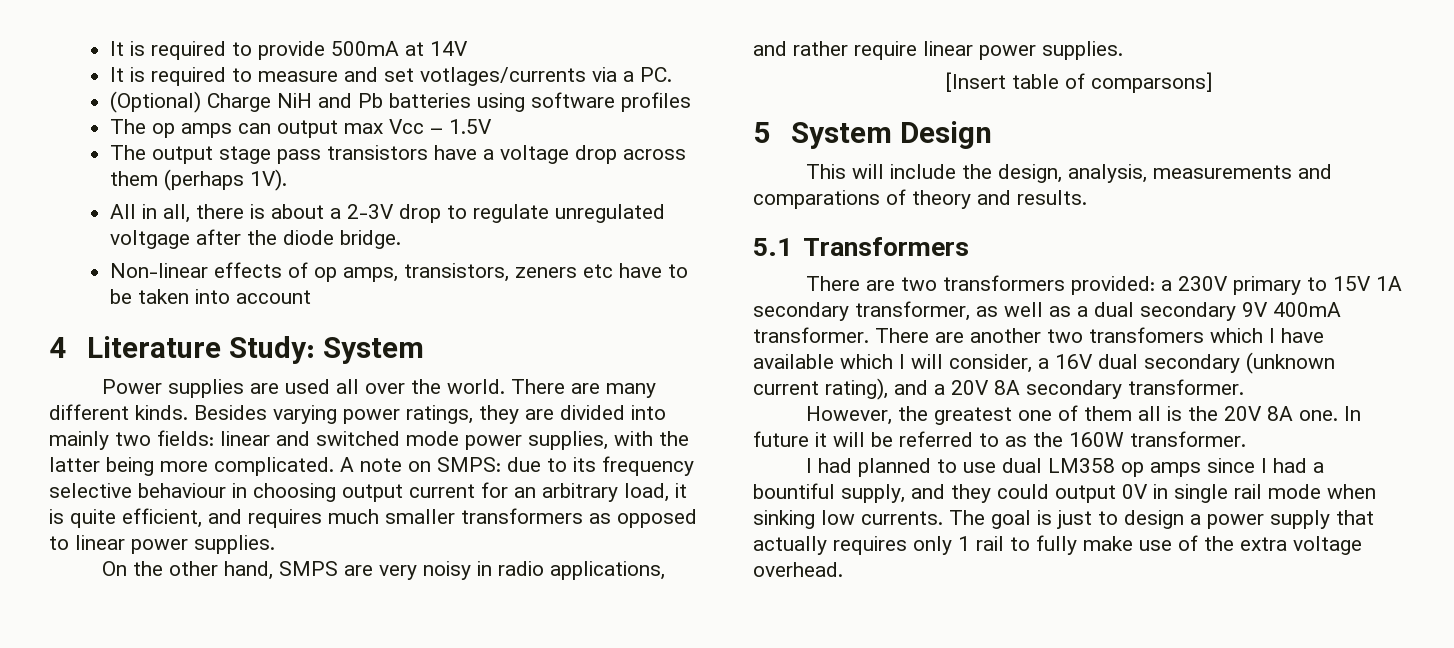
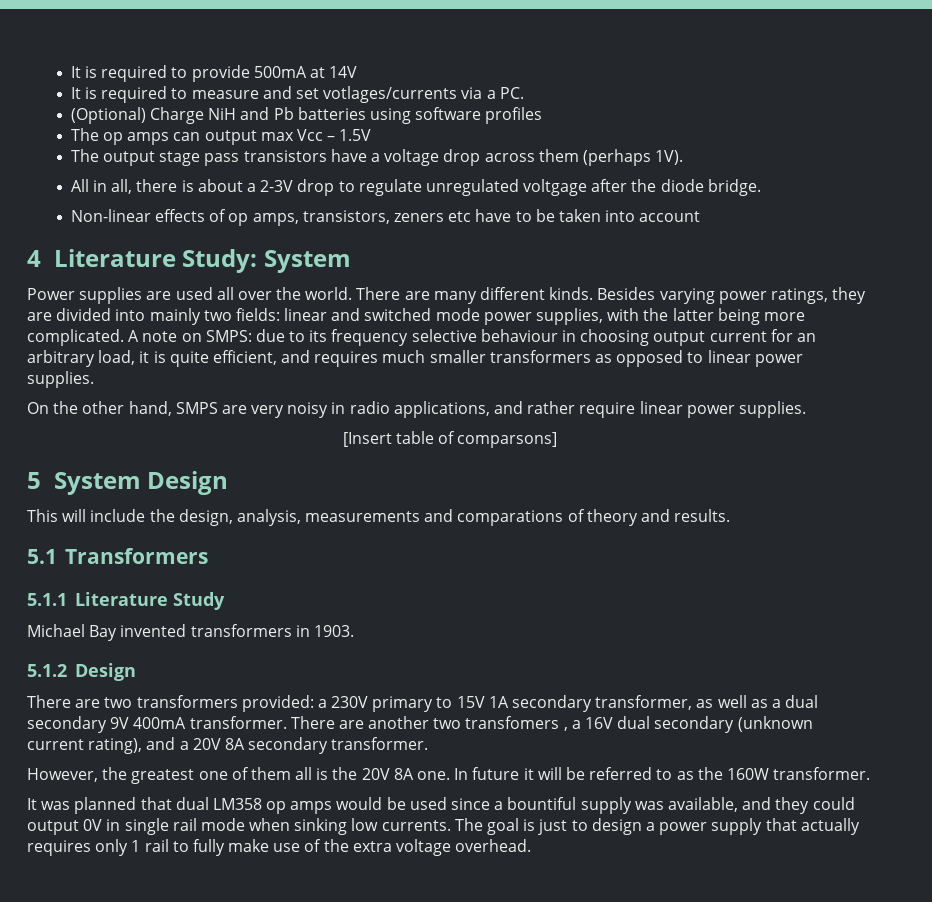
+ 5.1.1 Literature Study
+ Michael Bay invented transformers in 1903.
+ 5.1.2 Design
- There are another two transfomers which I have available which I will consider, a 16V dual secondary (unknown current rating), and a 20V 8A secondary transformer.
+ There are another two transfomers , a 16V dual secondary (unknown current rating), and a 20V 8A secondary transformer.
- I had planned to use dual LM358 op amps since I had a bountiful supply, and they could output 0V in single rail mode when sinking low currents.
+ It was planned that dual LM358 op amps would be used since a bountiful supply was available, and they could output 0V in single rail mode when sinking low currents.

